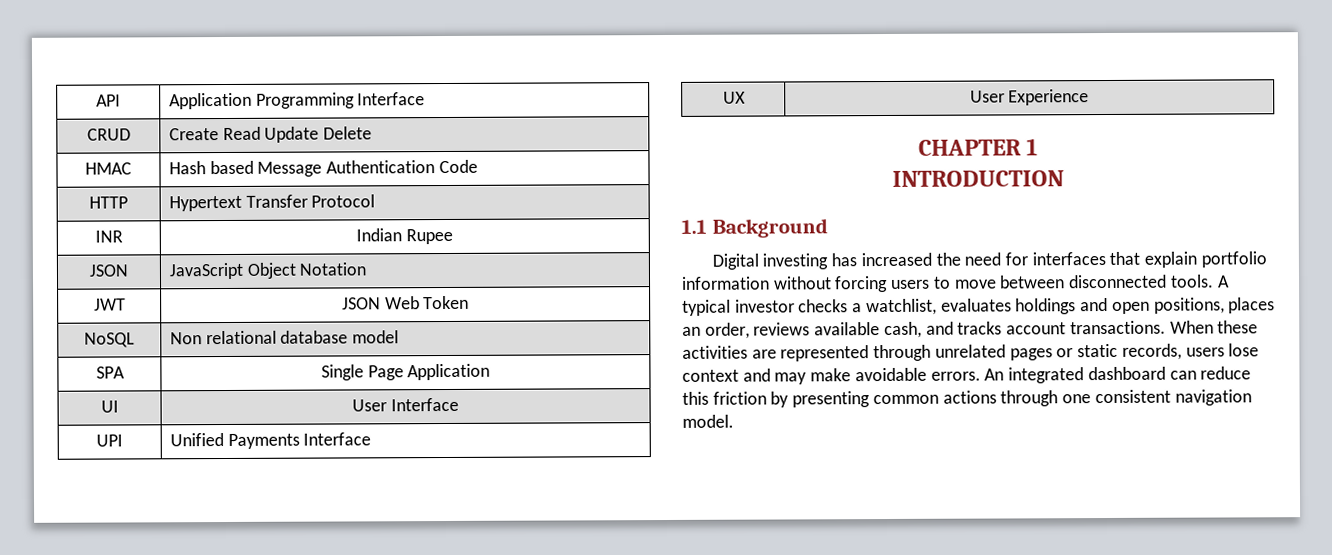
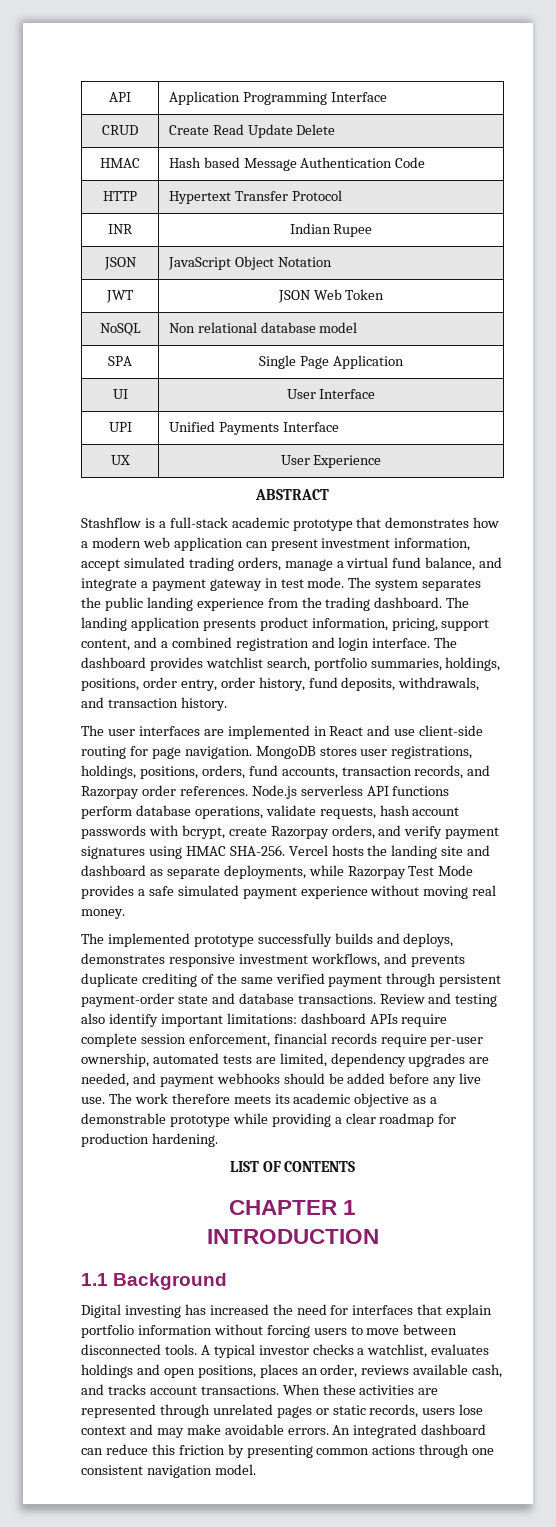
+ ABSTRACT
+ Stashflow is a full-stack academic prototype that demonstrates how a modern web application can present investment information, accept simulated trading orders, manage a virtual fund balance, and integrate a payment gateway in test mode. The system separates the public landing experience from the trading dashboard. The landing application presents product information, pricing, support content, and a combined registration and login interface. The dashboard provides watchlist search, portfolio summaries, holdings, positions, order entry, order history, fund deposits, withdrawals, and transaction history.
+ The user interfaces are implemented in React and use client-side routing for page navigation. MongoDB stores user registrations, holdings, positions, orders, fund accounts, transaction records, and Razorpay order references. Node.js serverless API functions perform database operations, validate requests, hash account passwords with bcrypt, create Razorpay orders, and verify payment signatures using HMAC SHA-256. Vercel hosts the landing site and dashboard as separate deployments, while Razorpay Test Mode provides a safe simulated payment experience without moving real money.
+ The implemented prototype successfully builds and deploys, demonstrates responsive investment workflows, and prevents duplicate crediting of the same verified payment through persistent payment-order state and database transactions. Review and testing also identify important limitations: dashboard APIs require complete session enforcement, financial records require per-user ownership, automated tests are limited, dependency upgrades are needed, and payment webhooks should be added before any live use. The work therefore meets its academic objective as a demonstrable prototype while providing a clear roadmap for production hardening.
+ LIST OF CONTENTS

